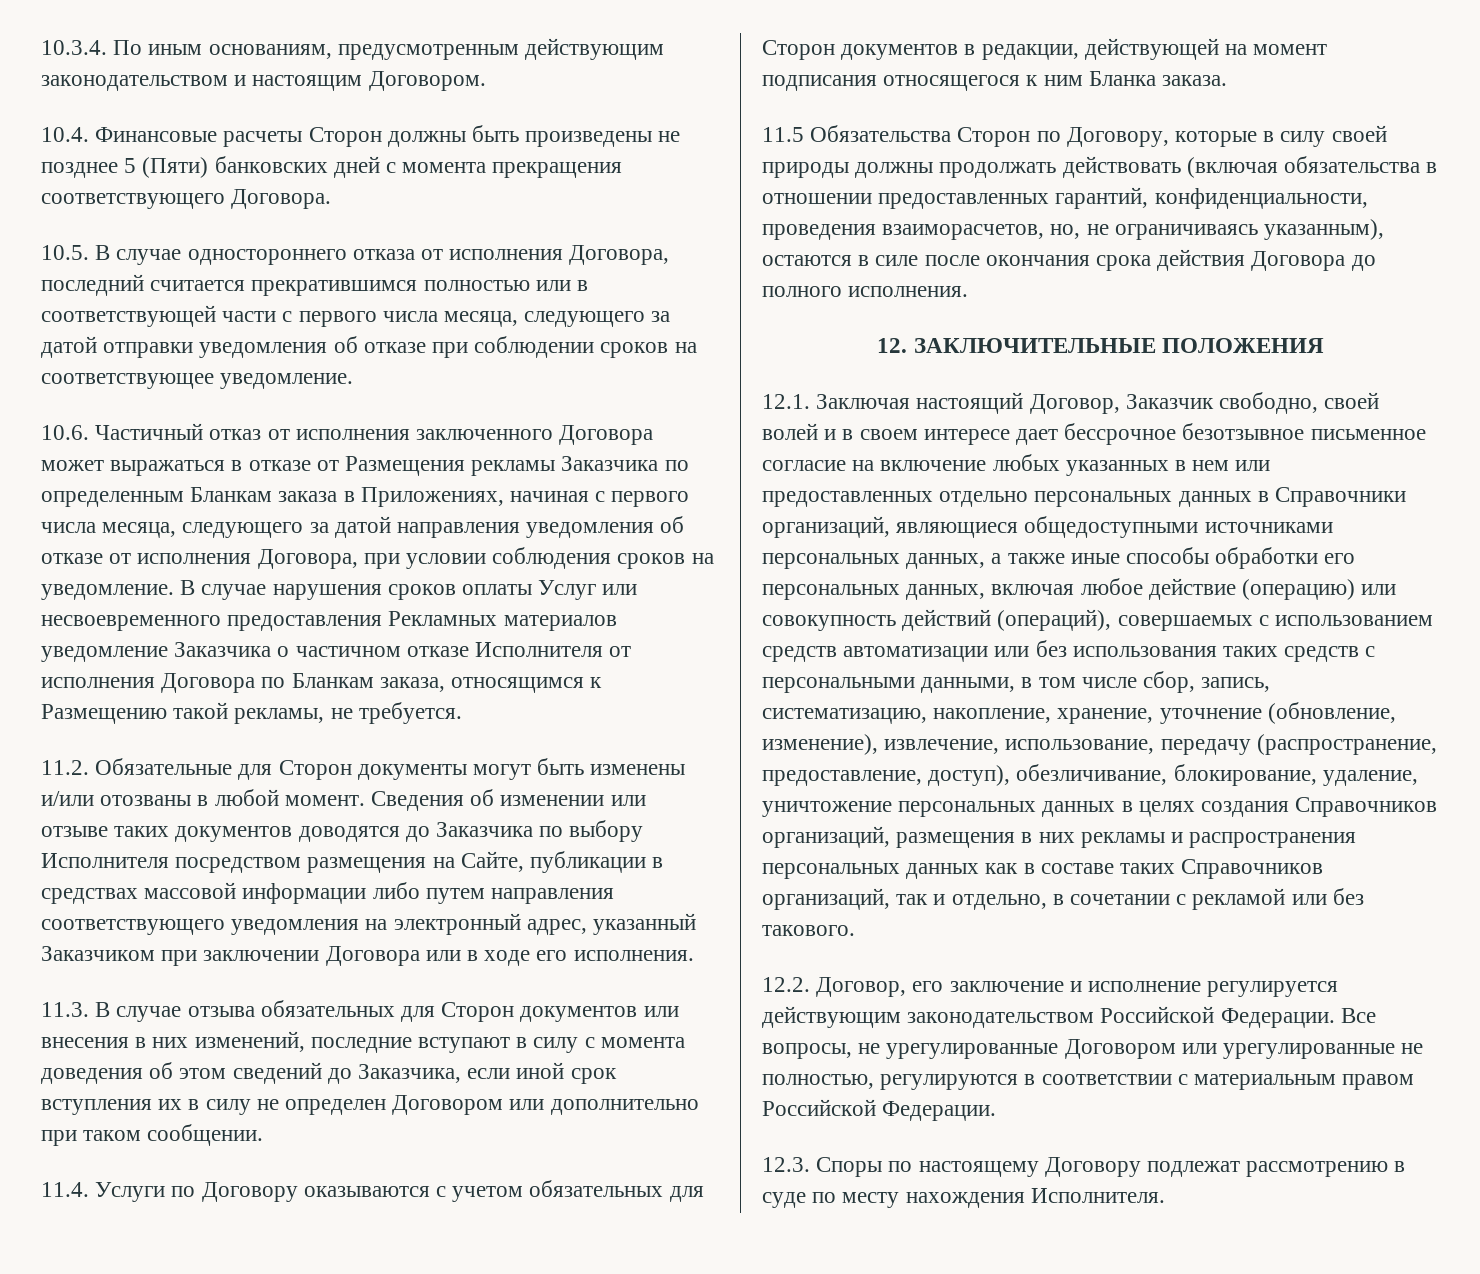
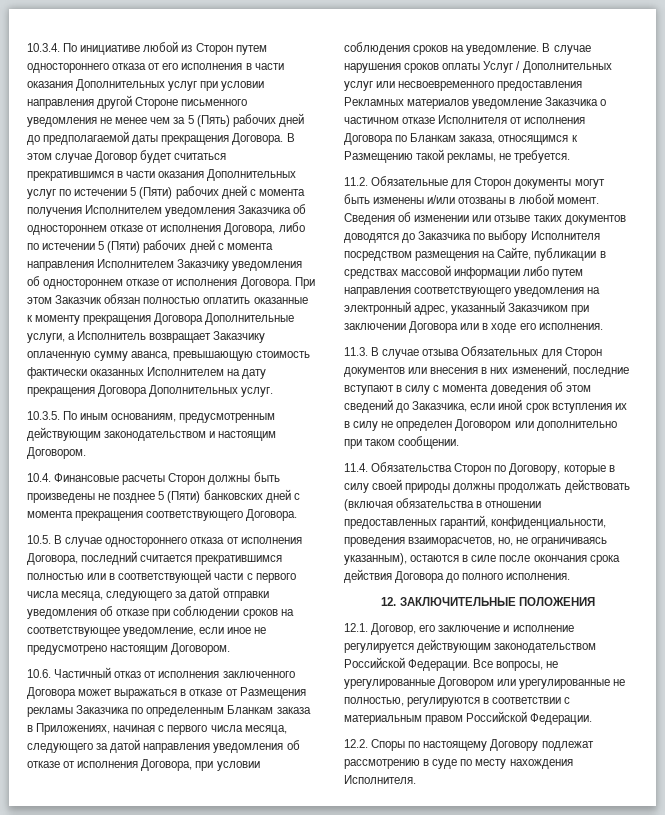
- 10.3.4. По иным основаниям, предусмотренным действующим законодательством и настоящим Договором.
+ 10.3.4. По инициативе любой из Сторон путем одностороннего отказа от его исполнения в части оказания Дополнительных услуг при условии направления другой Стороне письменного уведомления не менее чем за 5 (Пять) рабочих дней до предполагаемой даты прекращения Договора. В этом случае Договор будет считаться прекратившимся в части оказания Дополнительных услуг по истечении 5 (Пяти) рабочих дней с момента получения Исполнителем уведомления Заказчика об одностороннем отказе от исполнения Договора, либо по истечении 5 (Пяти) рабочих дней с момента направления Исполнителем Заказчику уведомления об одностороннем отказе от исполнения Договора. При этом Заказчик обязан полностью оплатить оказанные к моменту прекращения Договора Дополнительные услуги, а Исполнитель возвращает Заказчику оплаченную сумму аванса, превышающую стоимость фактически оказанных Исполнителем на дату прекращения Договора Дополнительных услуг.
+ 10.3.5. По иным основаниям, предусмотренным действующим законодательством и настоящим Договором.
- 10.5. В случае одностороннего отказа от исполнения Договора, последний считается прекратившимся полностью или в соответствующей части с первого числа месяца, следующего за датой отправки уведомления об отказе при соблюдении сроков на соответствующее уведомление.
+ 10.5. В случае одностороннего отказа от исполнения Договора, последний считается прекратившимся полностью или в соответствующей части с первого числа месяца, следующего за датой отправки уведомления об отказе при соблюдении сроков на соответствующее уведомление, если иное не предусмотрено настоящим Договором.
- В случае нарушения сроков оплаты Услуг или несвоевременного предоставления Рекламных материалов уведомление Заказчика о частичном отказе Исполнителя от исполнения Договора по Бланкам заказа, относящимся к Размещению такой рекламы, не требуется.
+ В случае нарушения сроков оплаты Услуг / Дополнительных услуг или несвоевременного предоставления Рекламных материалов уведомление Заказчика о частичном отказе Исполнителя от исполнения Договора по Бланкам заказа, относящимся к Размещению такой рекламы, не требуется.
- 11.3. В случае отзыва обязательных для Сторон документов или внесения в них изменений, последние вступают в силу с момента доведения об этом сведений до Заказчика, если иной срок вступления их в силу не определен Договором или дополнительно при таком сообщении.
+ 11.3. В случае отзыва Обязательных для Сторон документов или внесения в них изменений, последние вступают в силу с момента доведения об этом сведений до Заказчика, если иной срок вступления их в силу не определен Договором или дополнительно при таком сообщении.
- 11.4. Услуги по Договору оказываются с учетом обязательных для Сторон документов в редакции, действующей на момент подписания относящегося к ним Бланка заказа.
- 11.5 Обязательства Сторон по Договору, которые в силу своей природы должны продолжать действовать (включая обязательства в отношении предоставленных гарантий, конфиденциальности, проведения взаиморасчетов, но, не ограничиваясь указанным), остаются в силе после окончания срока действия Договора до полного исполнения.
+ 11.4. Обязательства Сторон по Договору, которые в силу своей природы должны продолжать действовать (включая обязательства в отношении предоставленных гарантий, конфиденциальности, проведения взаиморасчетов, но, не ограничиваясь указанным), остаются в силе после окончания срока действия Договора до полного исполнения.
- 12.1. Заключая настоящий Договор, Заказчик свободно, своей волей и в своем интересе дает бессрочное безотзывное письменное согласие на включение любых указанных в нем или предоставленных отдельно персональных данных в Справочники организаций, являющиеся общедоступными источниками персональных данных, а также иные способы обработки его персональных данных, включая любое действие (операцию) или совокупность действий (операций), совершаемых с использованием средств автоматизации или без использования таких средств с персональными данными, в том числе сбор, запись, систематизацию, накопление, хранение, уточнение (обновление, изменение), извлечение, использование, передачу (распространение, предоставление, доступ), обезличивание, блокирование, удаление, уничтожение персональных данных в целях создания Справочников организаций, размещения в них рекламы и распространения персональных данных как в составе таких Справочников организаций, так и отдельно, в сочетании с рекламой или без такового.
- 12.2. Договор, его заключение и исполнение регулируется действующим законодательством Российской Федерации.
+ 12.1. Договор, его заключение и исполнение регулируется действующим законодательством Российской Федерации.
- 12.3. Споры по настоящему Договору подлежат рассмотрению в суде по месту нахождения Исполнителя.
+ 12.2. Споры по настоящему Договору подлежат рассмотрению в суде по месту нахождения Исполнителя.

